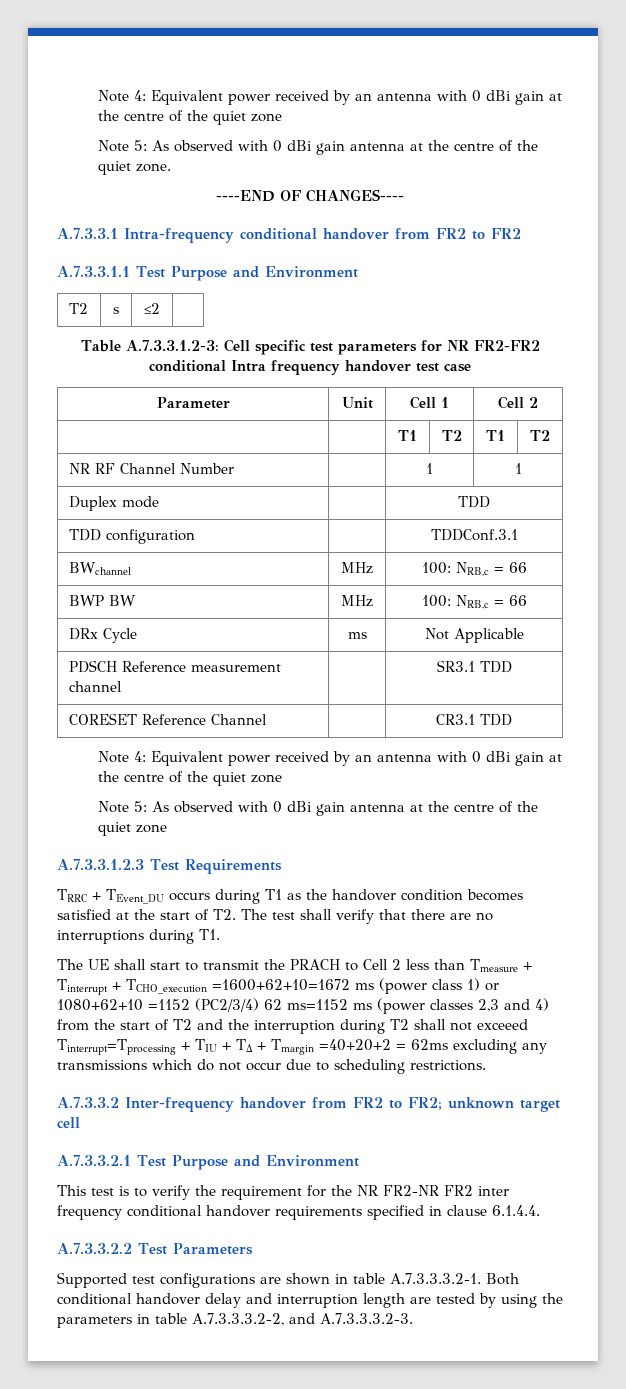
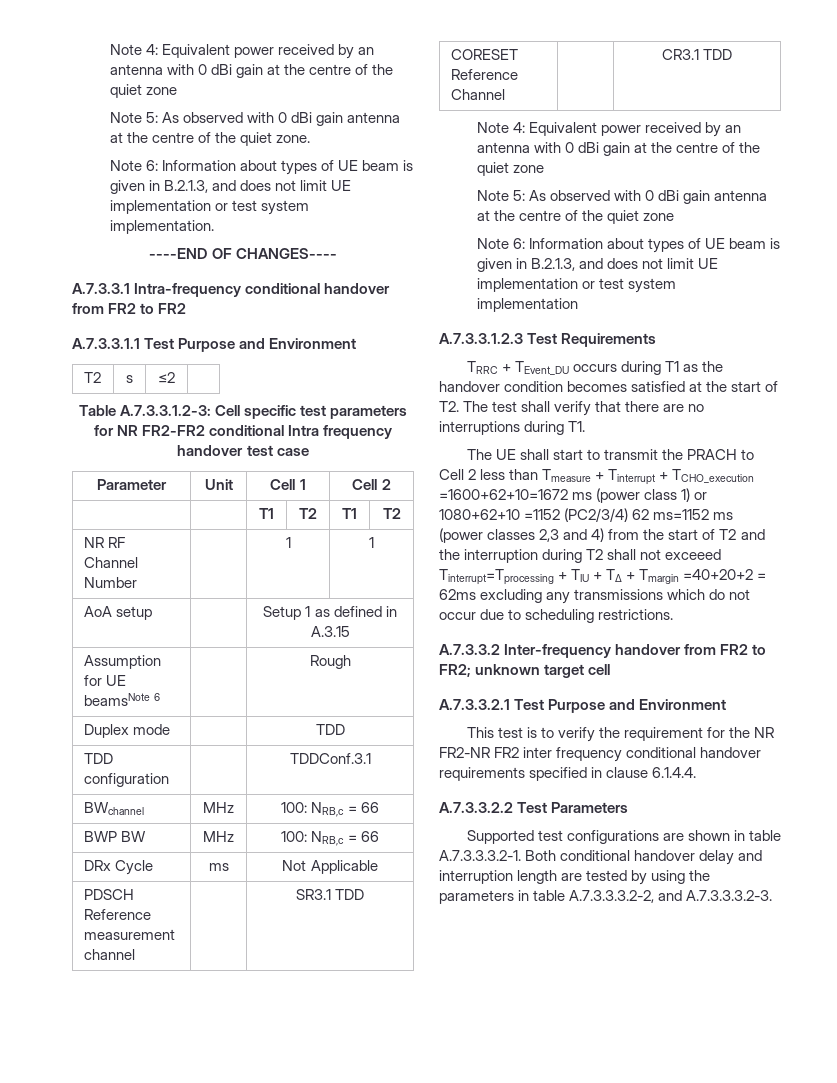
+ Note 6: Information about types of UE beam is given in B.2.1.3, and does not limit UE implementation or test system implementation.
+ AoA setup | | Setup 1 as defined in A.3.15
+ Assumption for UE beamsNote 6 | | Rough
+ Note 6: Information about types of UE beam is given in B.2.1.3, and does not limit UE implementation or test system implementation

